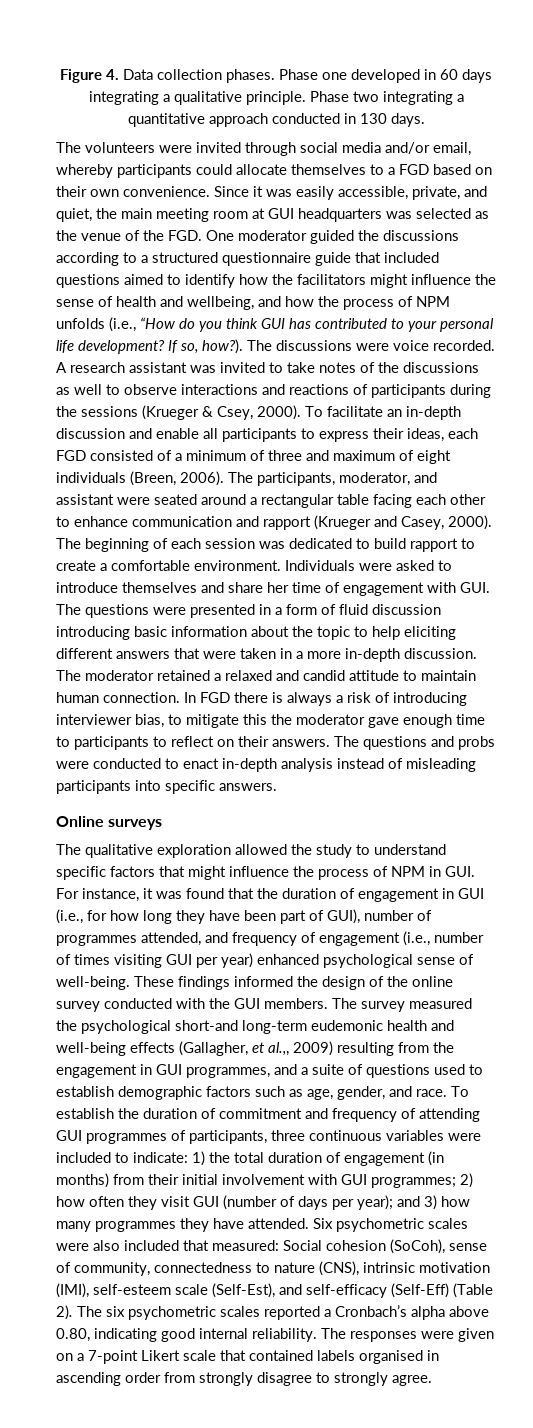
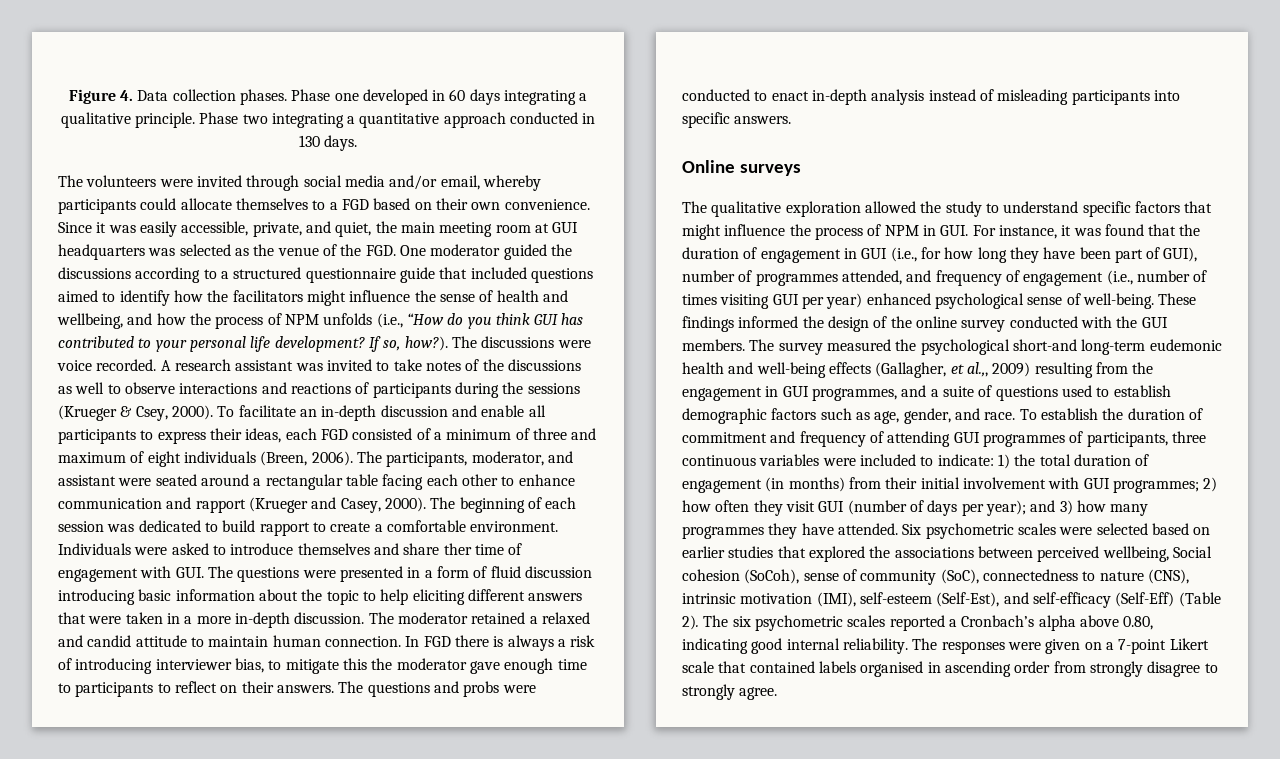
- Individuals were asked to introduce themselves and share her time of engagement with GUI. The questions were presented in a form of fluid discussion introducing basic information about the topic to help eliciting different answers that were taken in a more in-depth discussion.
+ Individuals were asked to introduce themselves and share ther time of engagement with GUI. The questions were presented in a form of fluid discussion introducing basic information about the topic to help eliciting different answers that were taken in a more in-depth discussion.
- Six psychometric scales were also included that measured: Social cohesion (SoCoh), sense of community, connectedness to nature (CNS), intrinsic motivation (IMI), self-esteem scale (Self-Est), and self-efficacy (Self-Eff) (Table 2).
+ Six psychometric scales were selected based on earlier studies that explored the associations between perceived wellbeing, Social cohesion (SoCoh), sense of community (SoC), connectedness to nature (CNS), intrinsic motivation (IMI), self-esteem (Self-Est), and self-efficacy (Self-Eff) (Table 2).

